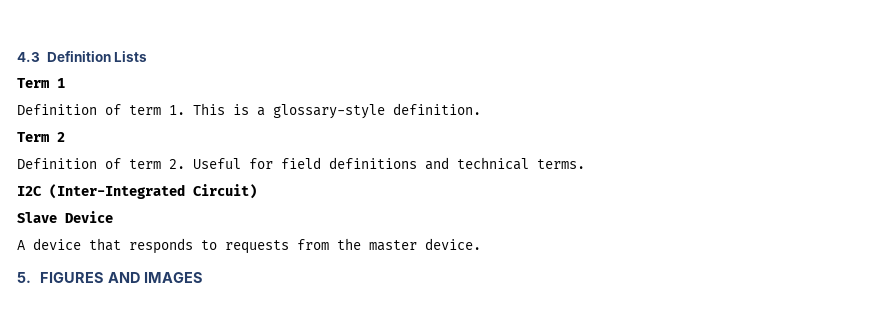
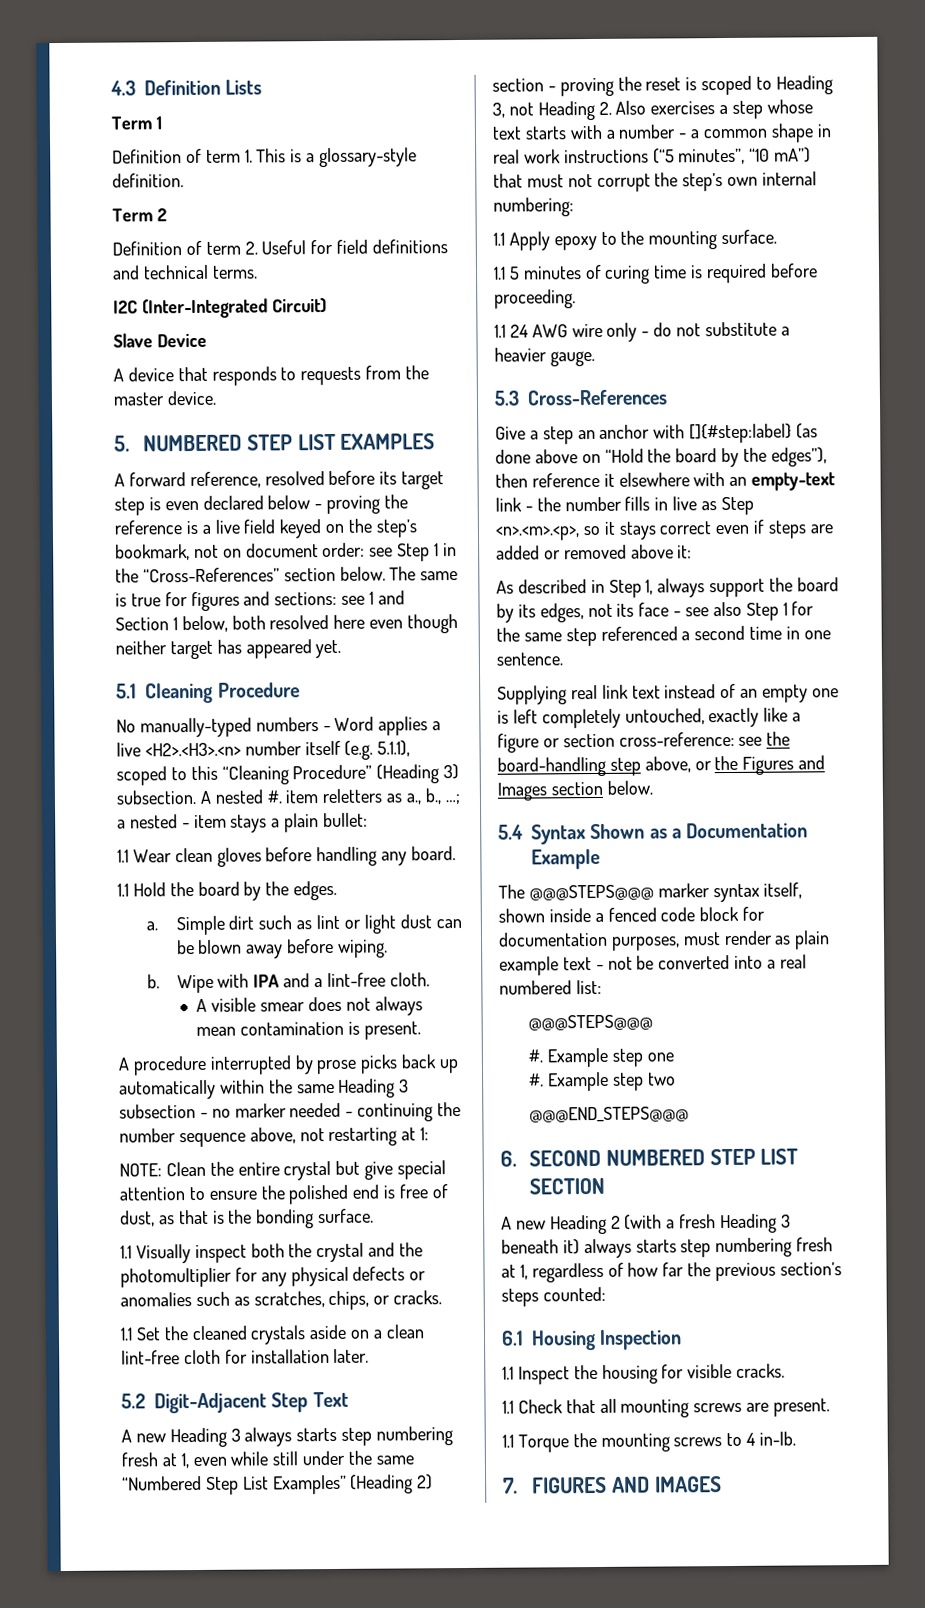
- 5. FIGURES AND IMAGES
+ 5. NUMBERED STEP LIST EXAMPLES
+ A forward reference, resolved before its target step is even declared below - proving the reference is a live field keyed on the step’s bookmark, not on document order: see Step 1 in the “Cross-References” section below. The same is true for figures and sections: see 1 and Section 1 below, both resolved here even though neither target has appeared yet.
+ 5.1 Cleaning Procedure
+ No manually-typed numbers - Word applies a live <H2>.<H3>.<n> number itself (e.g. 5.1.1), scoped to this “Cleaning Procedure” (Heading 3) subsection. A nested #. item reletters as a., b., …; a nested - item stays a plain bullet:
+ 1.1 Wear clean gloves before handling any board.
+ 1.1 Hold the board by the edges.
+ a. Simple dirt such as lint or light dust can be blown away before wiping.
+ b. Wipe with IPA and a lint-free cloth.
+ A visible smear does not always mean contamination is present.
+ A procedure interrupted by prose picks back up automatically within the same Heading 3 subsection - no marker needed - continuing the number sequence above, not restarting at 1:
+ NOTE: Clean the entire crystal but give special attention to ensure the polished end is free of dust, as that is the bonding surface.
+ 1.1 Visually inspect both the crystal and the photomultiplier for any physical defects or anomalies such as scratches, chips, or cracks.
+ 1.1 Set the cleaned crystals aside on a clean lint-free cloth for installation later.
+ 5.2 Digit-Adjacent Step Text
+ A new Heading 3 always starts step numbering fresh at 1, even while still under the same “Numbered Step List Examples” (Heading 2) section - proving the reset is scoped to Heading 3, not Heading 2. Also exercises a step whose text starts with a number - a common shape in real work instructions (“5 minutes”, “10 mA”) that must not corrupt the step’s own internal numbering:
+ 1.1 Apply epoxy to the mounting surface.
+ 1.1 5 minutes of curing time is required before proceeding.
+ 1.1 24 AWG wire only - do not substitute a heavier gauge.
+ 5.3 Cross-References
+ Give a step an anchor with []{#step:label} (as done above on “Hold the board by the edges”), then reference it elsewhere with an empty-text link - the number fills in live as Step <n>.<m>.<p>, so it stays correct even if steps are added or removed above it:
+ As described in Step 1, always support the board by its edges, not its face - see also Step 1 for the same step referenced a second time in one sentence.
+ Supplying real link text instead of an empty one is left completely untouched, exactly like a figure or section cross-reference: see the board-handling step above, or the Figures and Images section below.
+ 5.4 Syntax Shown as a Documentation Example
+ The @@@STEPS@@@ marker syntax itself, shown inside a fenced code block for documentation purposes, must render as plain example text - not be converted into a real numbered list:
+ @@@STEPS@@@
+ #. Example step one
+ #. Example step two
+ @@@END_STEPS@@@
+ 6. SECOND NUMBERED STEP LIST SECTION
+ A new Heading 2 (with a fresh Heading 3 beneath it) always starts step numbering fresh at 1, regardless of how far the previous section’s steps counted:
+ 6.1 Housing Inspection
+ 1.1 Inspect the housing for visible cracks.
+ 1.1 Check that all mounting screws are present.
+ 1.1 Torque the mounting screws to 4 in-lb.
+ 7. FIGURES AND IMAGES

